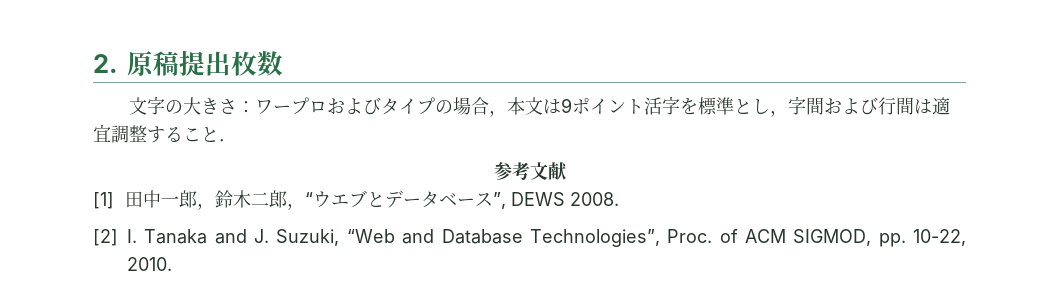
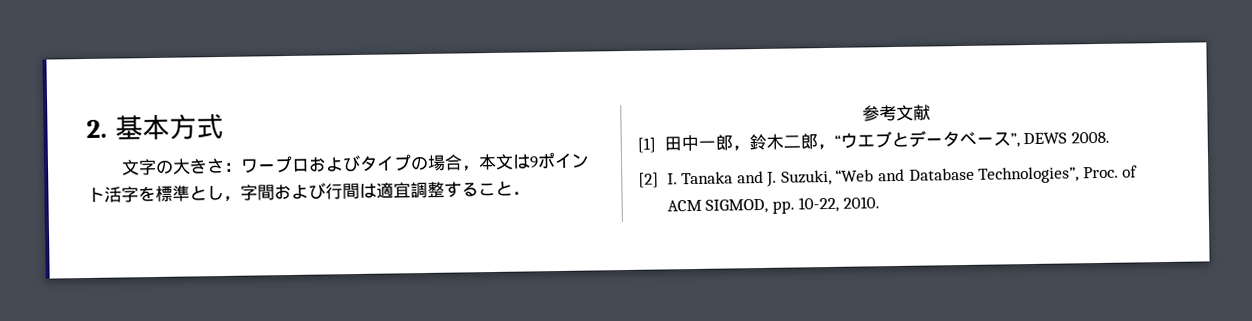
- 2.原稿提出枚数
+ 2.基本方式

